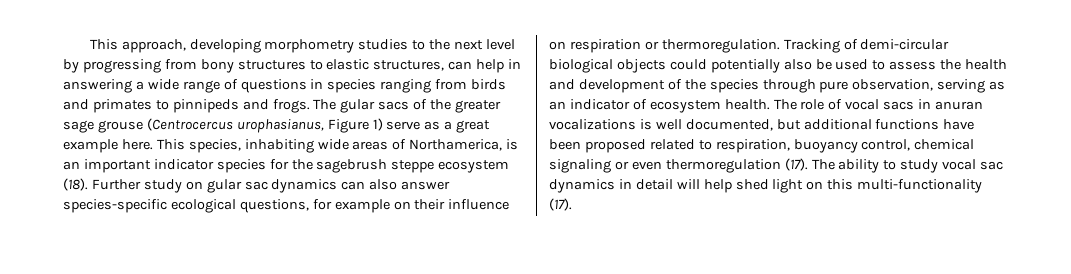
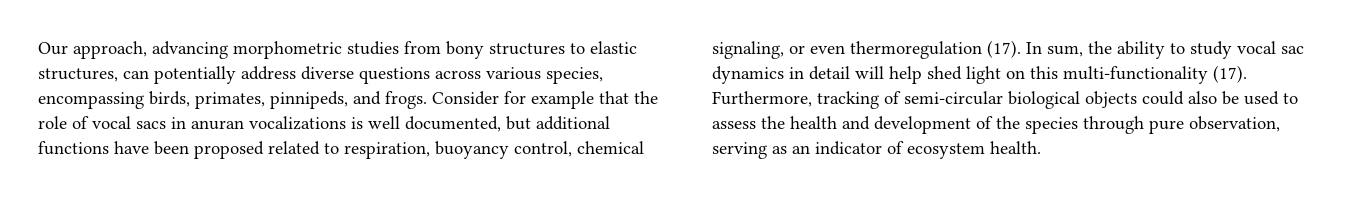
- This approach, developing morphometry studies to the next level by progressing from bony structures to elastic structures, can help in answering a wide range of questions in species ranging from birds and primates to pinnipeds and frogs. The gular sacs of the greater sage grouse (Centrocercus urophasianus, Figure 1) serve as a great example here. This species, inhabiting wide areas of Northamerica, is an important indicator species for the sagebrush steppe ecosystem (18). Further study on gular sac dynamics can also answer species-specific ecological questions, for example on their influence on respiration or thermoregulation. Tracking of demi-circular biological objects could potentially also be used to assess the health and development of the species through pure observation, serving as an indicator of ecosystem health. The role of vocal sacs in anuran vocalizations is well documented, but additional functions have been proposed related to respiration, buoyancy control, chemical signaling or even thermoregulation (17). The ability to study vocal sac dynamics in detail will help shed light on this multi-functionality (17).
+ Our approach, advancing morphometric studies from bony structures to elastic structures, can potentially address diverse questions across various species, encompassing birds, primates, pinnipeds, and frogs. Consider for example that the role of vocal sacs in anuran vocalizations is well documented, but additional functions have been proposed related to respiration, buoyancy control, chemical signaling, or even thermoregulation (17). In sum, the ability to study vocal sac dynamics in detail will help shed light on this multi-functionality (17). Furthermore, tracking of semi-circular biological objects could also be used to assess the health and development of the species through pure observation, serving as an indicator of ecosystem health.

